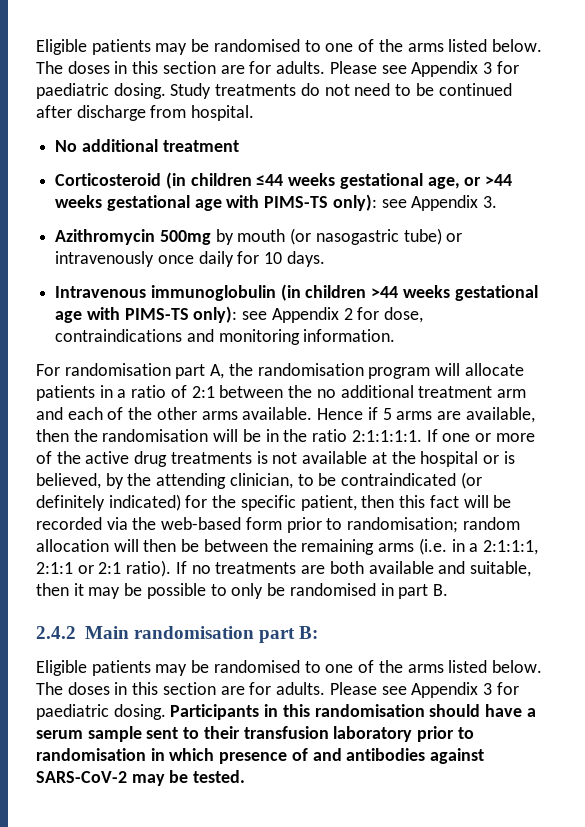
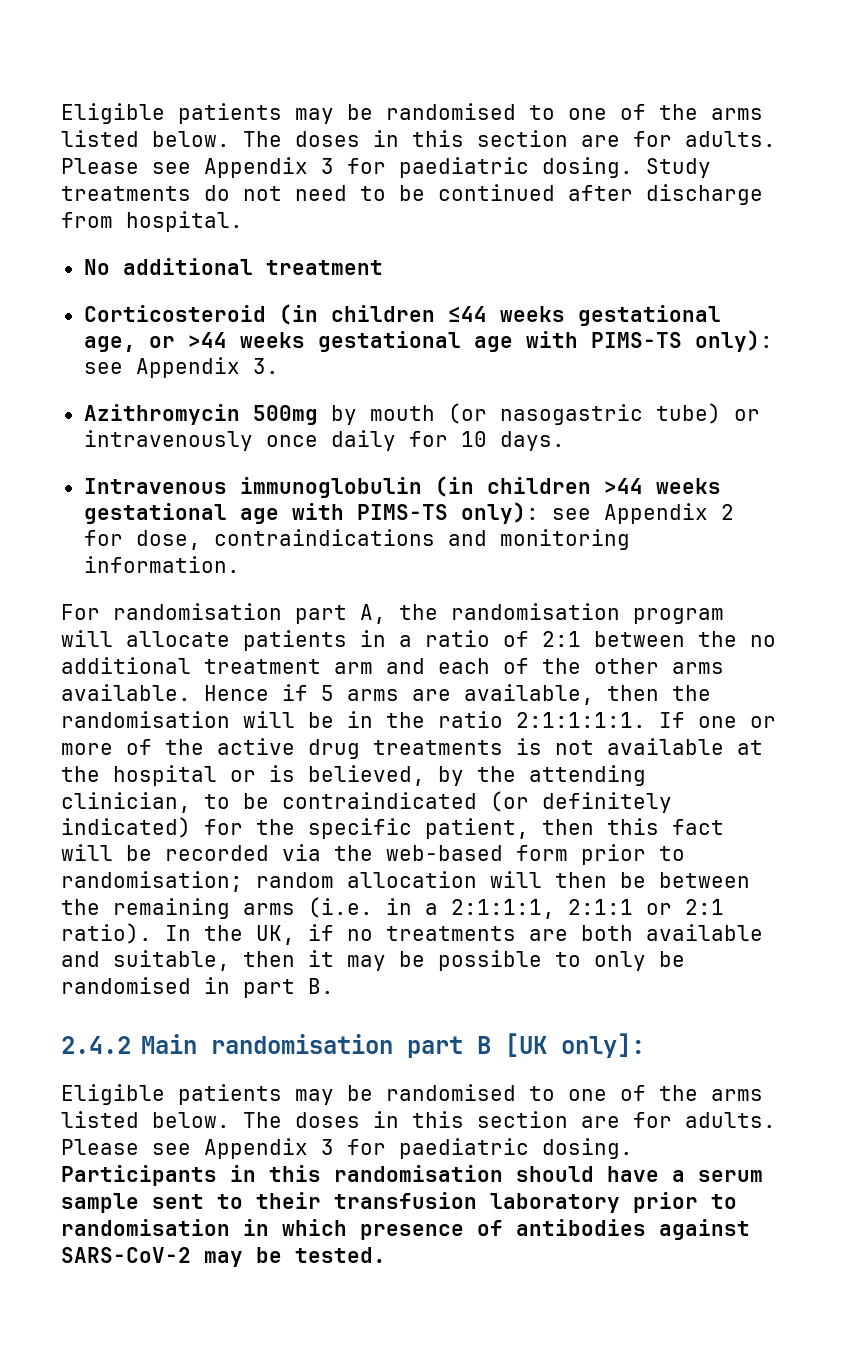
- If no treatments are both available and suitable, then it may be possible to only be randomised in part B.
+ In the UK, if no treatments are both available and suitable, then it may be possible to only be randomised in part B.
- 2.4.2 Main randomisation part B:
+ 2.4.2 Main randomisation part B [UK only]:
- Participants in this randomisation should have a serum sample sent to their transfusion laboratory prior to randomisation in which presence of and antibodies against SARS-CoV-2 may be tested.
+ Participants in this randomisation should have a serum sample sent to their transfusion laboratory prior to randomisation in which presence of antibodies against SARS-CoV-2 may be tested.

